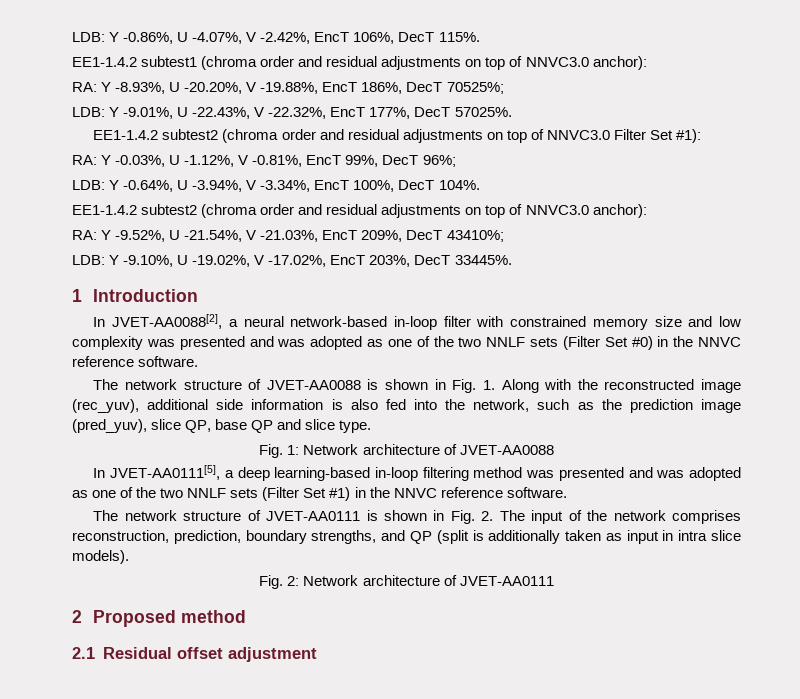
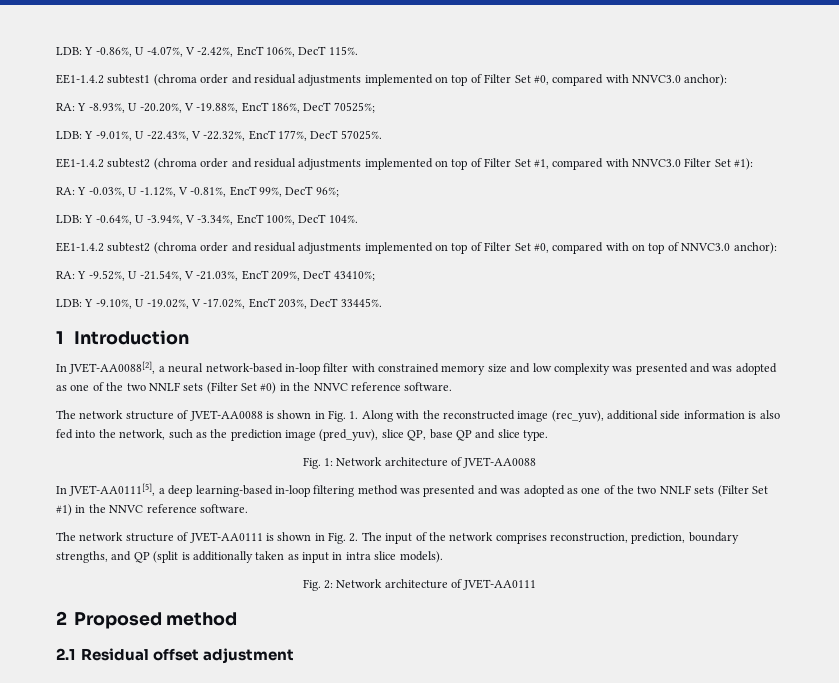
- EE1-1.4.2 subtest1 (chroma order and residual adjustments on top of NNVC3.0 anchor):
+ EE1-1.4.2 subtest1 (chroma order and residual adjustments implemented on top of Filter Set #0, compared with NNVC3.0 anchor):
- EE1-1.4.2 subtest2 (chroma order and residual adjustments on top of NNVC3.0 Filter Set #1):
+ EE1-1.4.2 subtest2 (chroma order and residual adjustments implemented on top of Filter Set #1, compared with NNVC3.0 Filter Set #1):
- EE1-1.4.2 subtest2 (chroma order and residual adjustments on top of NNVC3.0 anchor):
+ EE1-1.4.2 subtest2 (chroma order and residual adjustments implemented on top of Filter Set #0, compared with on top of NNVC3.0 anchor):

